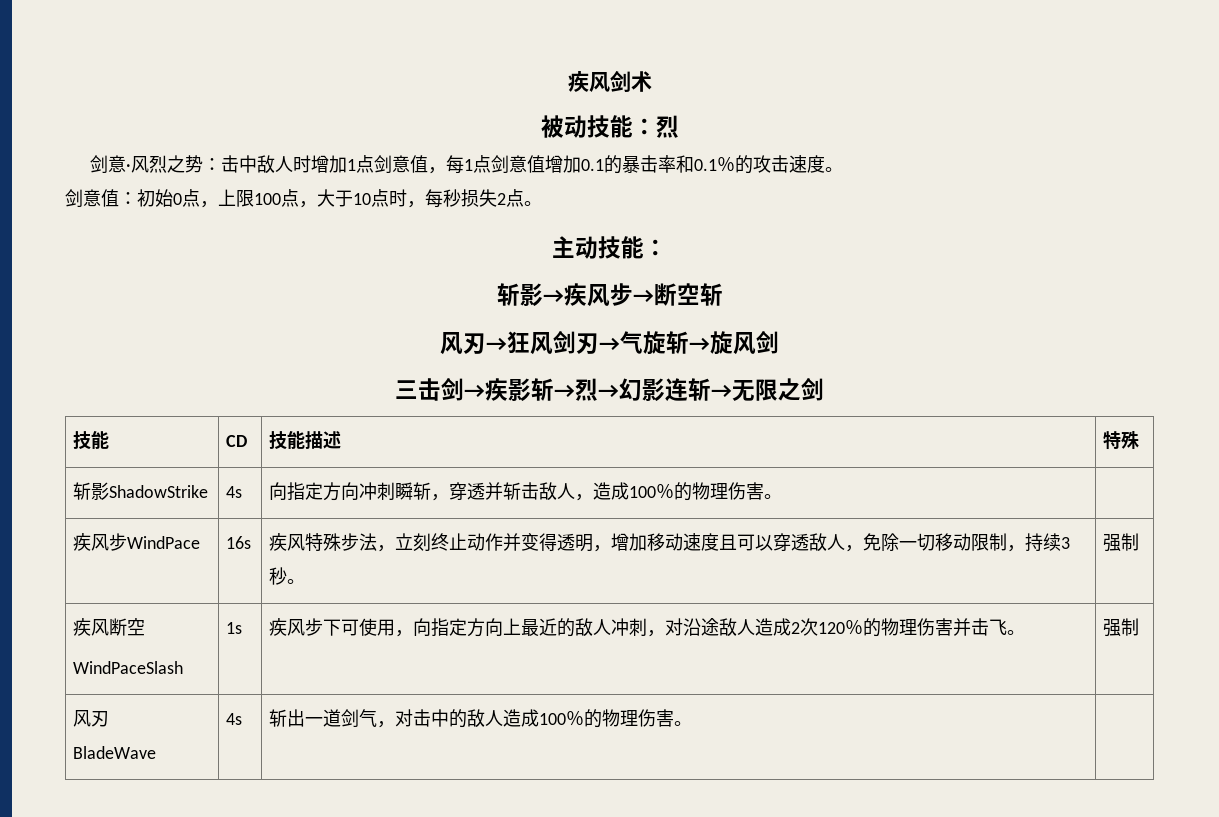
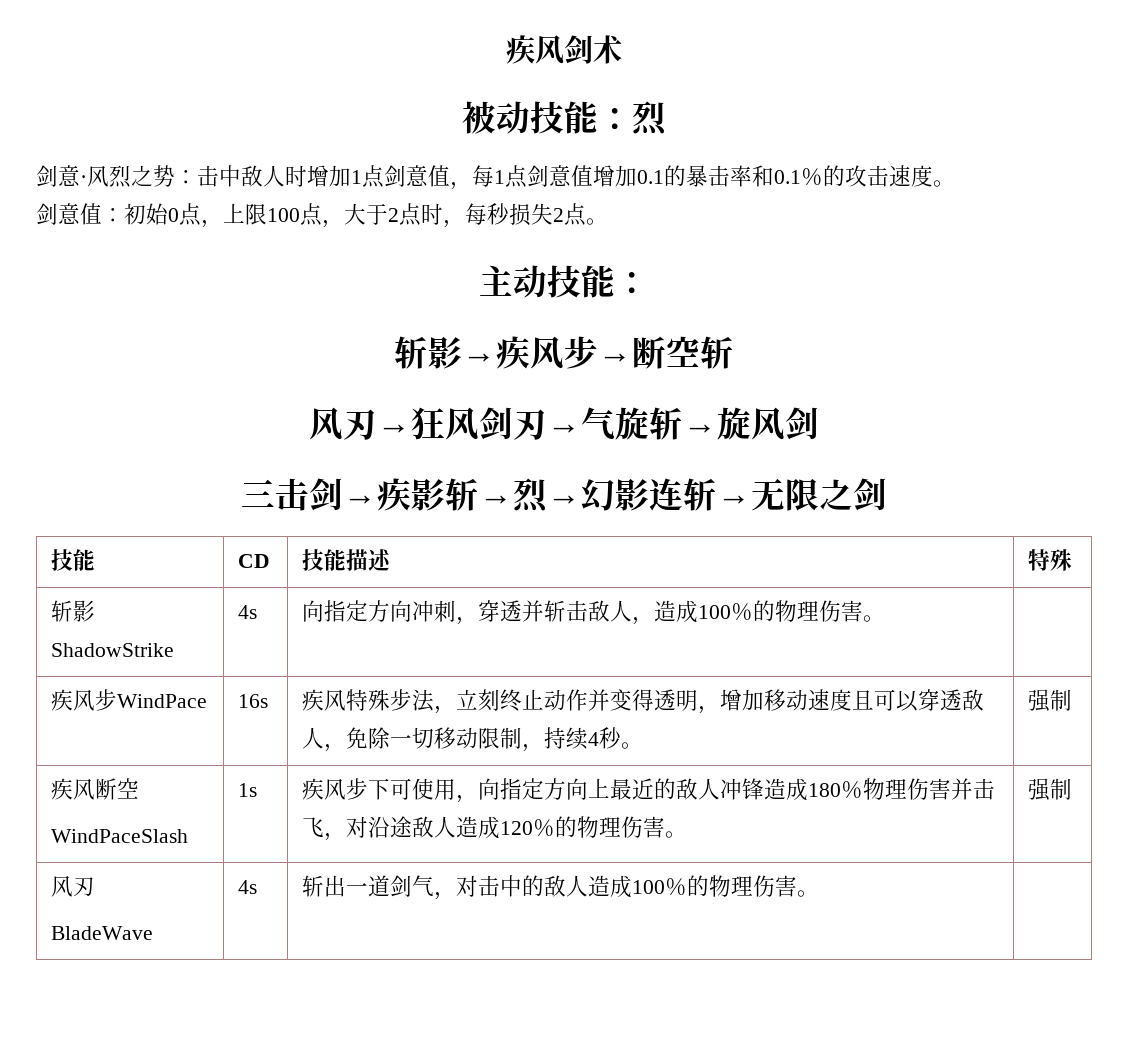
- 剑意值：初始0点，上限100点，大于10点时，每秒损失2点。
+ 剑意值：初始0点，上限100点，大于2点时，每秒损失2点。
- 斩影ShadowStrike | 4s | 向指定方向冲刺瞬斩，穿透并斩击敌人，造成100％的物理伤害。 |
+ 斩影ShadowStrike | 4s | 向指定方向冲刺，穿透并斩击敌人，造成100％的物理伤害。 |
- 疾风步WindPace | 16s | 疾风特殊步法，立刻终止动作并变得透明，增加移动速度且可以穿透敌人，免除一切移动限制，持续3秒。 | 强制
+ 疾风步WindPace | 16s | 疾风特殊步法，立刻终止动作并变得透明，增加移动速度且可以穿透敌人，免除一切移动限制，持续4秒。 | 强制
  疾风断空
- WindPaceSlash | 1s | 疾风步下可使用，向指定方向上最近的敌人冲刺，对沿途敌人造成2次120％的物理伤害并击飞。 | 强制
+ WindPaceSlash | 1s | 疾风步下可使用，向指定方向上最近的敌人冲锋造成180％物理伤害并击飞，对沿途敌人造成120％的物理伤害。 | 强制

